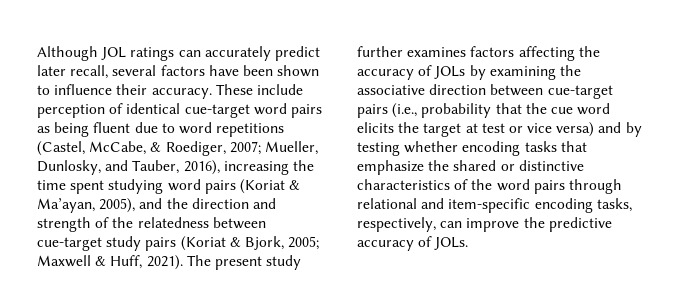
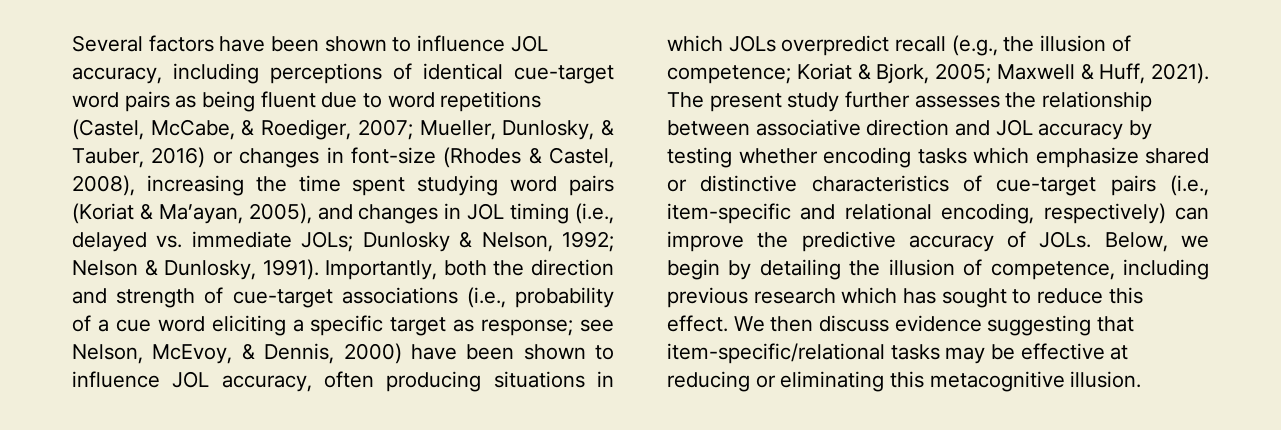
- Although JOL ratings can accurately predict later recall, several factors have been shown to influence their accuracy. These include perception of identical cue-target word pairs as being fluent due to word repetitions (Castel, McCabe, & Roediger, 2007; Mueller, Dunlosky, and Tauber, 2016), increasing the time spent studying word pairs (Koriat & Ma’ayan, 2005), and the direction and strength of the relatedness between cue-target study pairs (Koriat & Bjork, 2005; Maxwell & Huff, 2021).
+ Several factors have been shown to influence JOL accuracy, including perceptions of identical cue-target word pairs as being fluent due to word repetitions (Castel, McCabe, & Roediger, 2007; Mueller, Dunlosky, & Tauber, 2016) or changes in font-size (Rhodes & Castel, 2008), increasing the time spent studying word pairs (Koriat & Ma’ayan, 2005), and changes in JOL timing (i.e., delayed vs. immediate JOLs; Dunlosky & Nelson, 1992; Nelson & Dunlosky, 1991). Importantly, both the direction and strength of cue-target associations (i.e., probability of a cue word eliciting a specific target as response; see Nelson, McEvoy, & Dennis, 2000) have been shown to influence JOL accuracy, often producing situations in which JOLs overpredict recall (e.g., the illusion of competence; Koriat & Bjork, 2005; Maxwell & Huff, 2021).
- The present study further examines factors affecting the accuracy of JOLs by examining the associative direction between cue-target pairs (i.e., probability that the cue word elicits the target at test or vice versa) and by testing whether encoding tasks that emphasize the shared or distinctive characteristics of the word pairs through relational and item-specific encoding tasks, respectively, can improve the predictive accuracy of JOLs.
+ The present study further assesses the relationship between associative direction and JOL accuracy by testing whether encoding tasks which emphasize shared or distinctive characteristics of cue-target pairs (i.e., item-specific and relational encoding, respectively) can improve the predictive accuracy of JOLs.
+ Below, we begin by detailing the illusion of competence, including previous research which has sought to reduce this effect. We then discuss evidence suggesting that item-specific/relational tasks may be effective at reducing or eliminating this metacognitive illusion.

